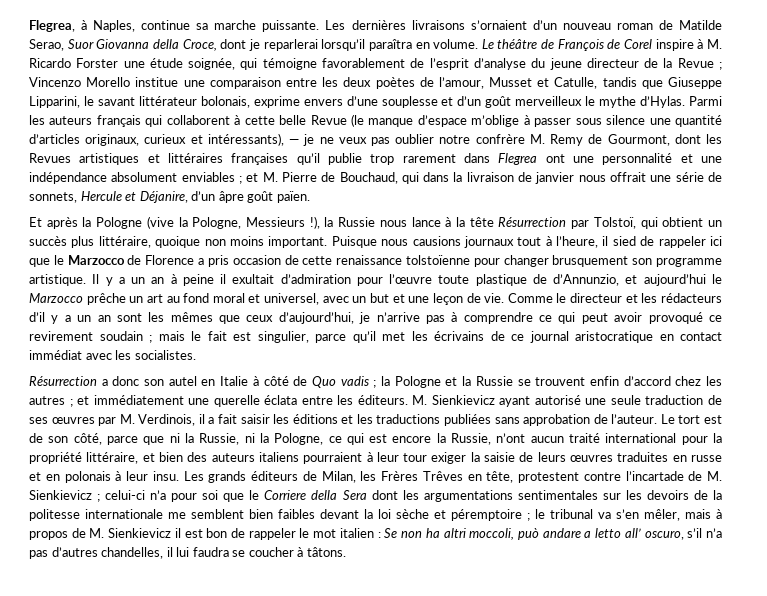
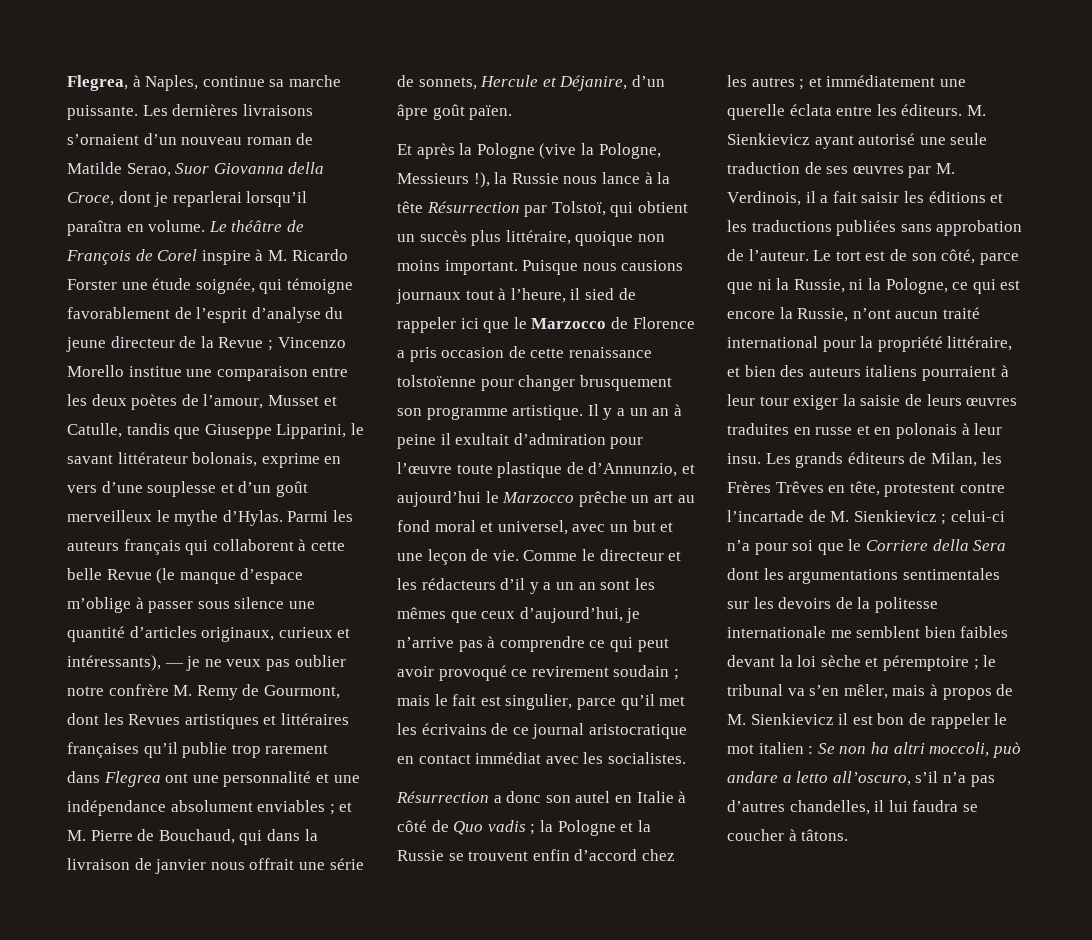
- Le théâtre de François de Corel inspire à M. Ricardo Forster une étude soignée, qui témoigne favorablement de l’esprit d’analyse du jeune directeur de la Revue ; Vincenzo Morello institue une comparaison entre les deux poètes de l’amour, Musset et Catulle, tandis que Giuseppe Lipparini, le savant littérateur bolonais, exprime envers d’une souplesse et d’un goût merveilleux le mythe d’Hylas.
+ Le théâtre de François de Corel inspire à M. Ricardo Forster une étude soignée, qui témoigne favorablement de l’esprit d’analyse du jeune directeur de la Revue ; Vincenzo Morello institue une comparaison entre les deux poètes de l’amour, Musset et Catulle, tandis que Giuseppe Lipparini, le savant littérateur bolonais, exprime en vers d’une souplesse et d’un goût merveilleux le mythe d’Hylas.
- Se non ha altri moccoli, può andare a letto all’ oscuro, s’il n’a pas d’autres chandelles, il lui faudra se coucher à tâtons.
+ Se non ha altri moccoli, può andare a letto all’oscuro, s’il n’a pas d’autres chandelles, il lui faudra se coucher à tâtons.

